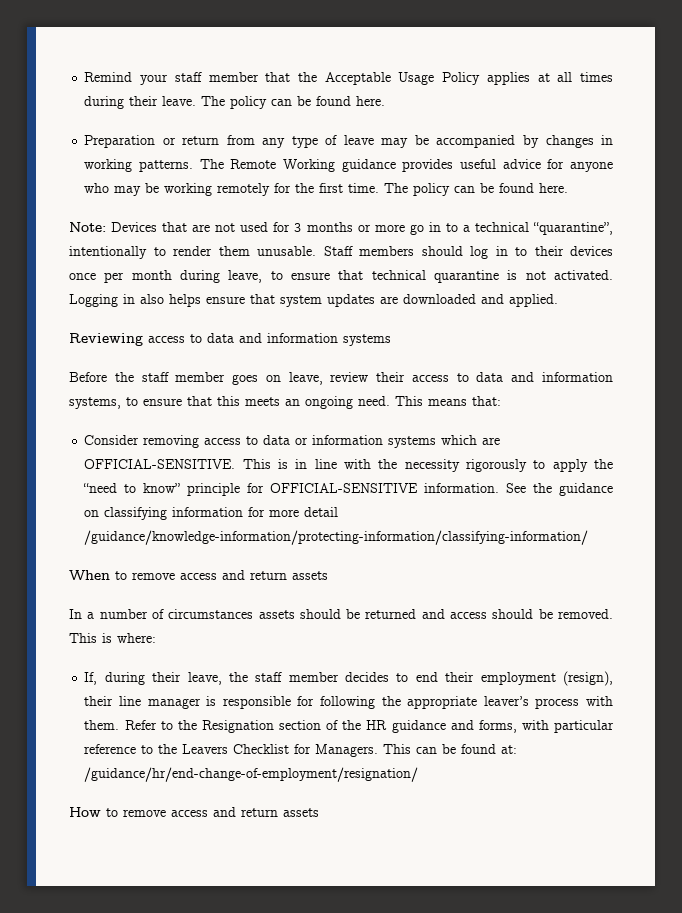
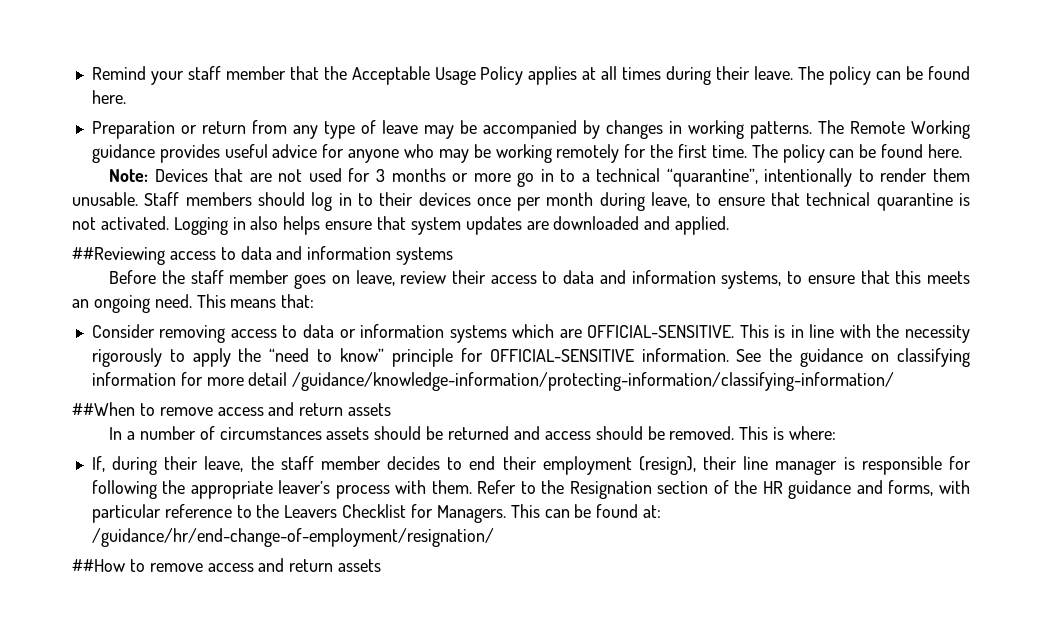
- Reviewing access to data and information systems
+ ##Reviewing access to data and information systems
- When to remove access and return assets
+ ##When to remove access and return assets
- How to remove access and return assets
+ ##How to remove access and return assets

